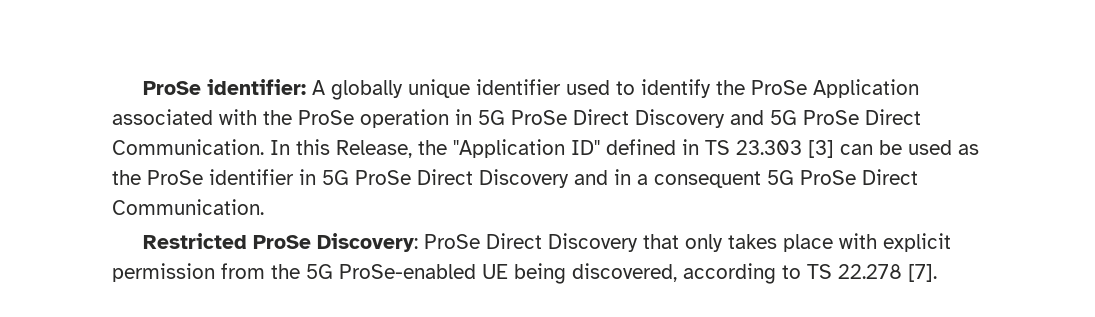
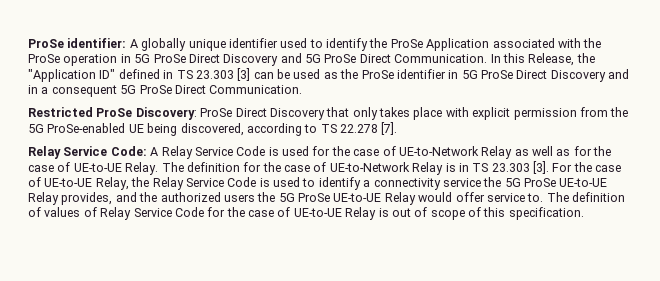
+ Relay Service Code: A Relay Service Code is used for the case of UE-to-Network Relay as well as for the case of UE-to-UE Relay. The definition for the case of UE-to-Network Relay is in TS 23.303 [3]. For the case of UE-to-UE Relay, the Relay Service Code is used to identify a connectivity service the 5G ProSe UE-to-UE Relay provides, and the authorized users the 5G ProSe UE-to-UE Relay would offer service to. The definition of values of Relay Service Code for the case of UE-to-UE Relay is out of scope of this specification.

